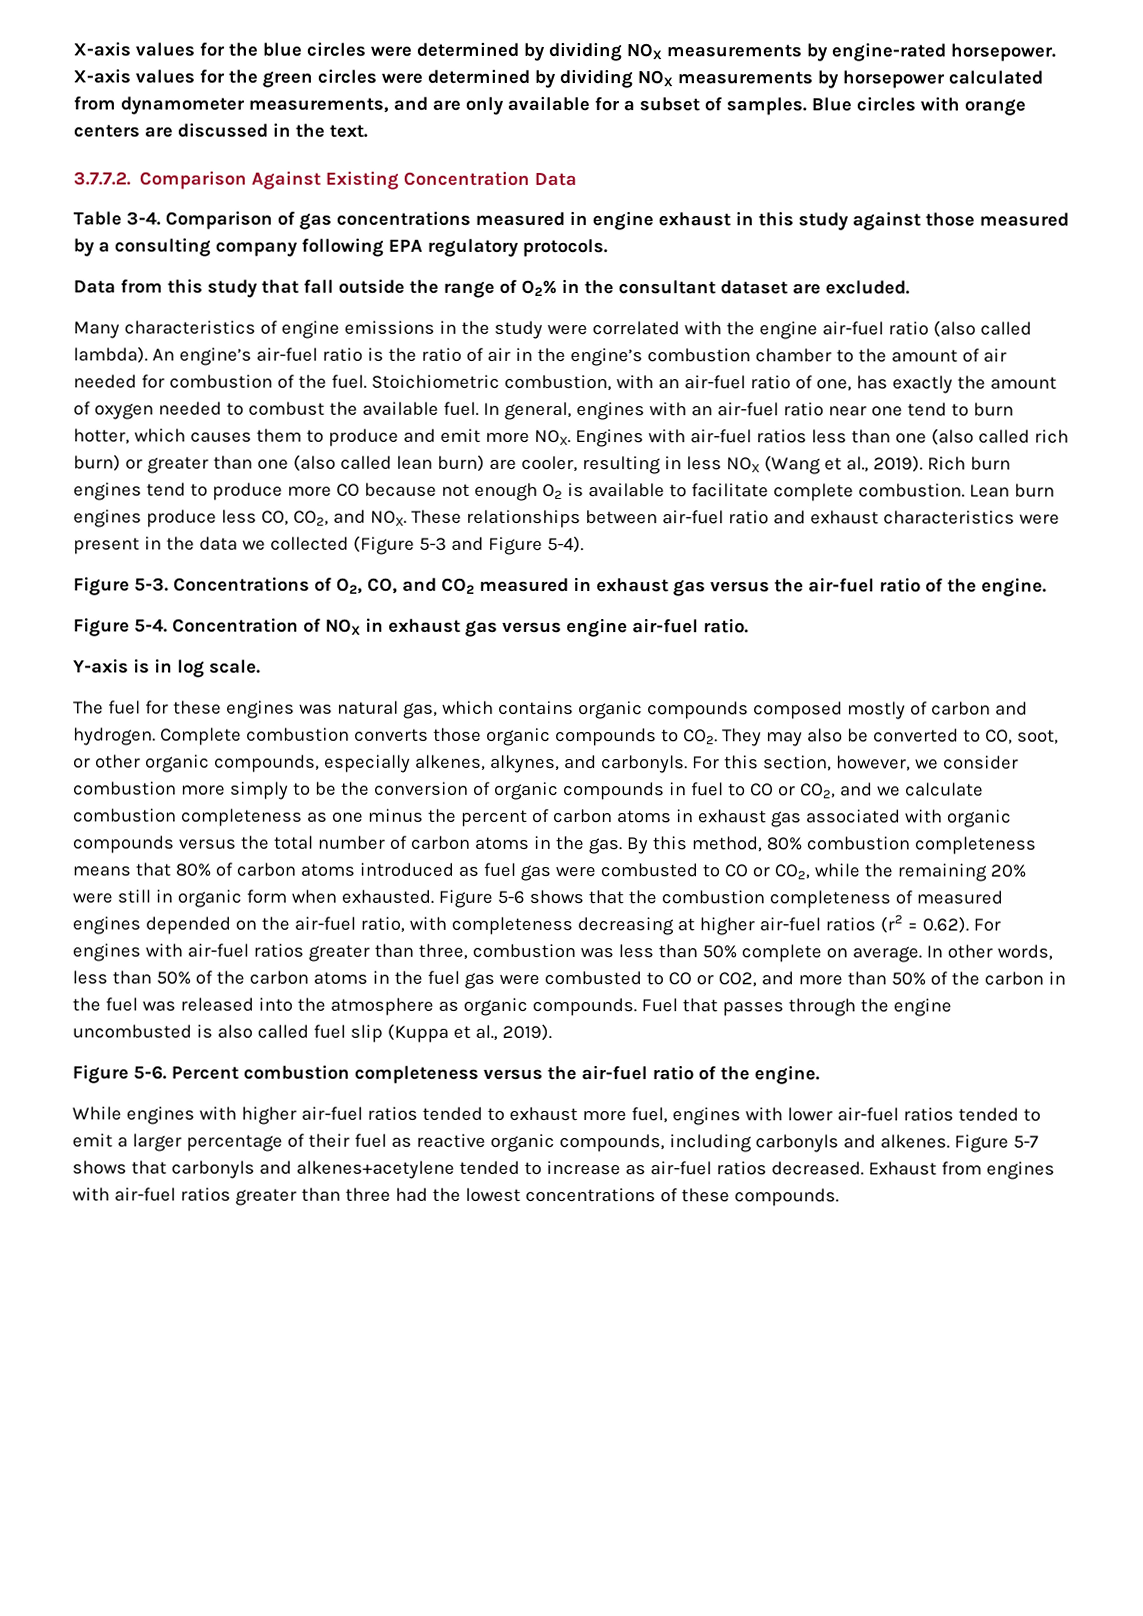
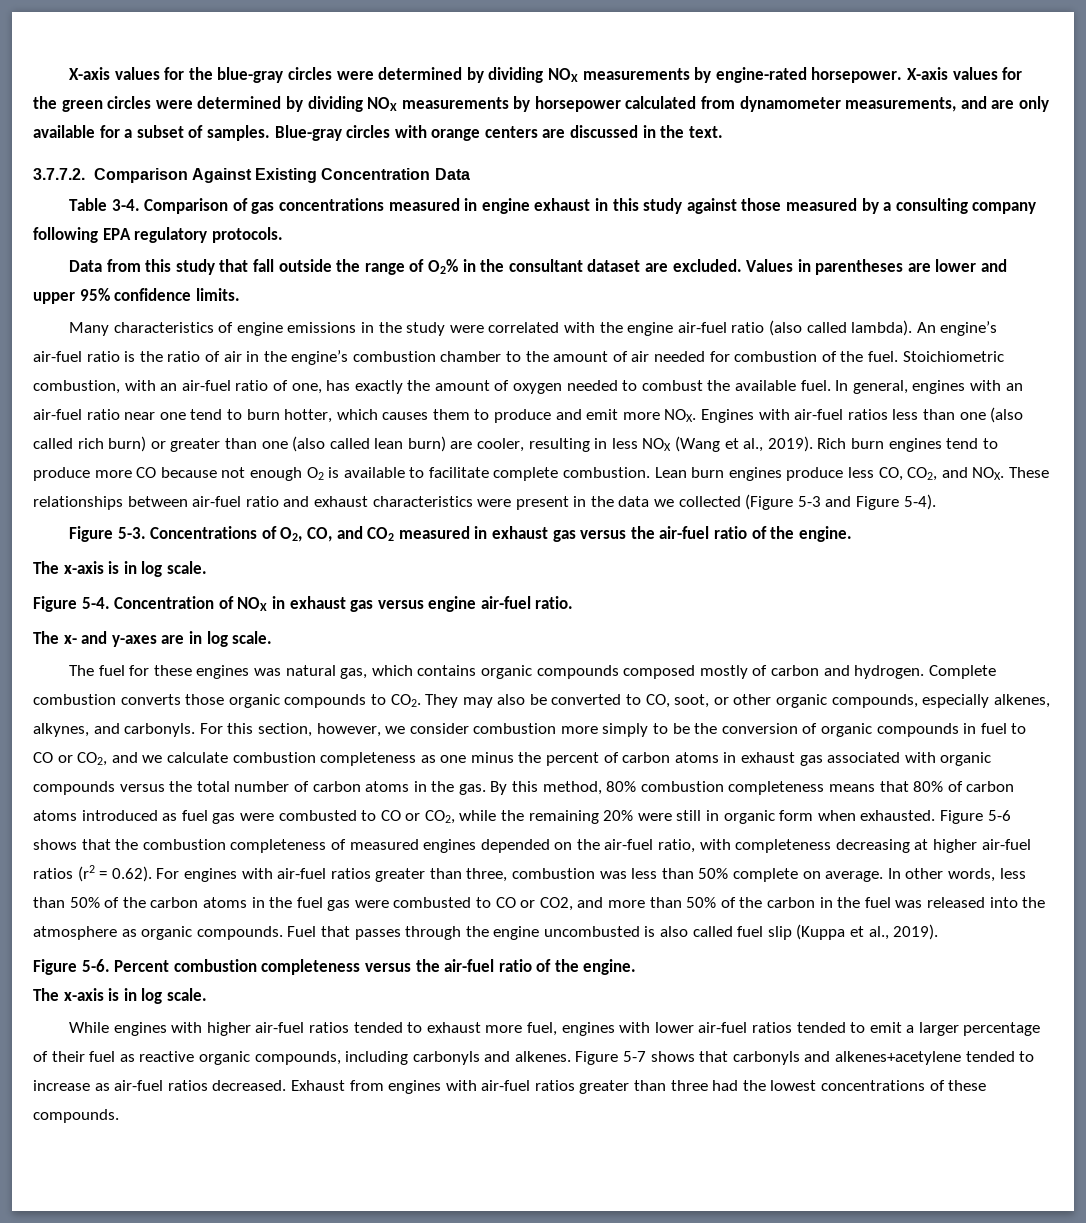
- X-axis values for the blue circles were determined by dividing NOX measurements by engine-rated horsepower.
+ X-axis values for the blue-gray circles were determined by dividing NOX measurements by engine-rated horsepower.
- Blue circles with orange centers are discussed in the text.
+ Blue-gray circles with orange centers are discussed in the text.
+ Values in parentheses are lower and upper 95% confidence limits.
  Concentrations of O2, CO, and CO2 measured in exhaust gas versus the air-fuel ratio of the engine.
+ The x-axis is in log scale.
- Y-axis is in log scale.
+ The x- and y-axes are in log scale.
  Percent combustion completeness versus the air-fuel ratio of the engine.
+ The x-axis is in log scale.

